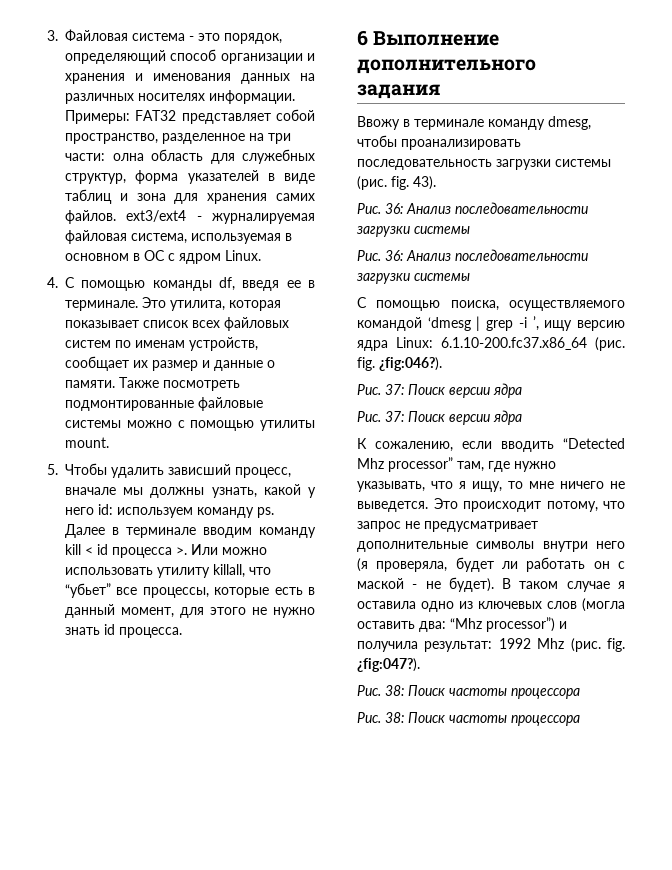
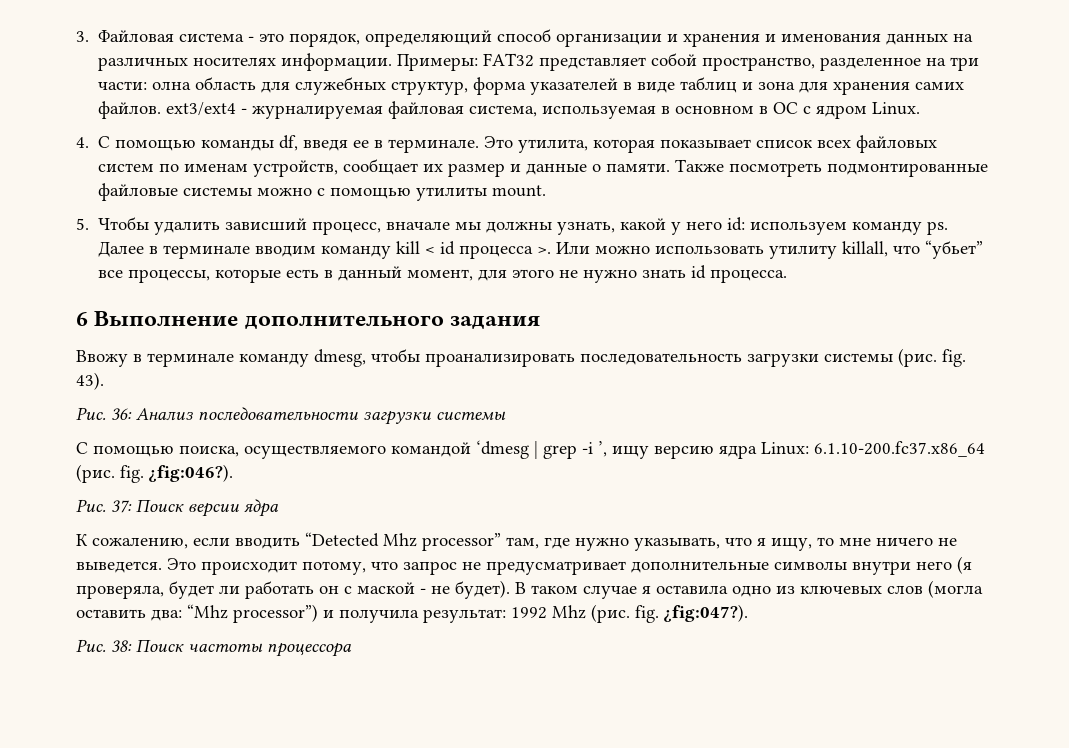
  Ввожу в терминале команду dmesg, чтобы проанализировать последовательность загрузки системы (рис. fig. 43).
- Рис. 36: Анализ последовательности загрузки системы
  С помощью поиска, осуществляемого командой ‘dmesg | grep -i ’, ищу версию ядра Linux: 6.1.10-200.fc37.x86_64 (рис. fig. ¿fig:046?).
- Рис. 37: Поиск версии ядра
  В таком случае я оставила одно из ключевых слов (могла оставить два: “Mhz processor”) и получила результат: 1992 Mhz (рис. fig. ¿fig:047?).
- Рис. 38: Поиск частоты процессора

